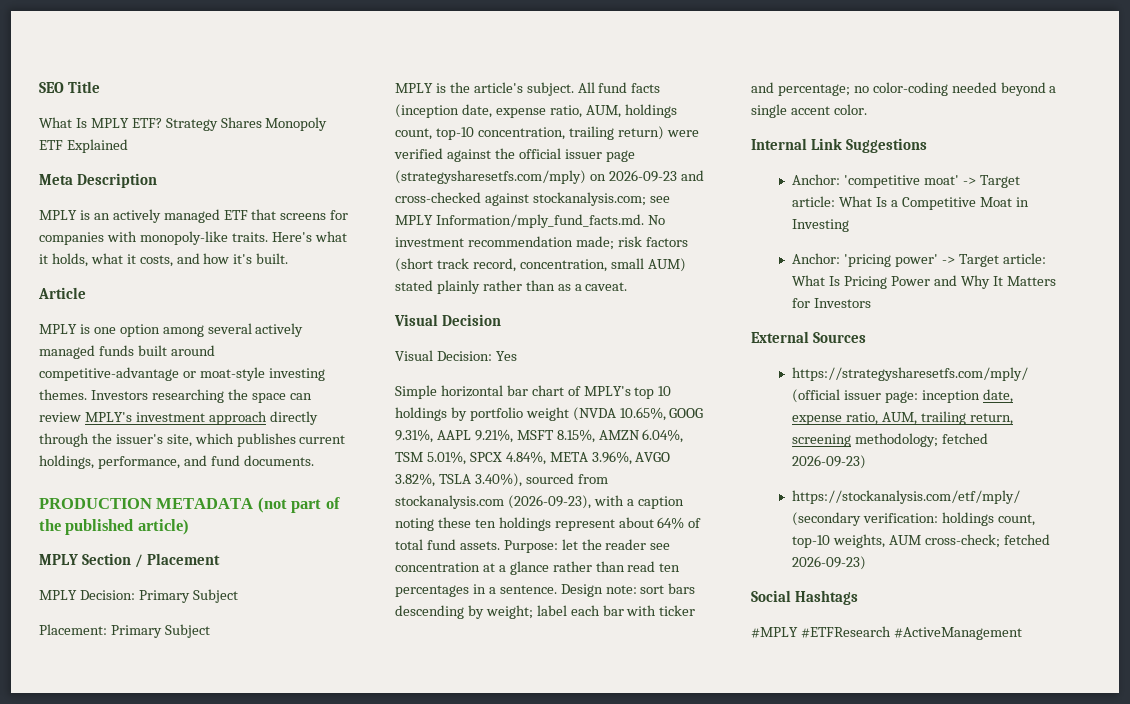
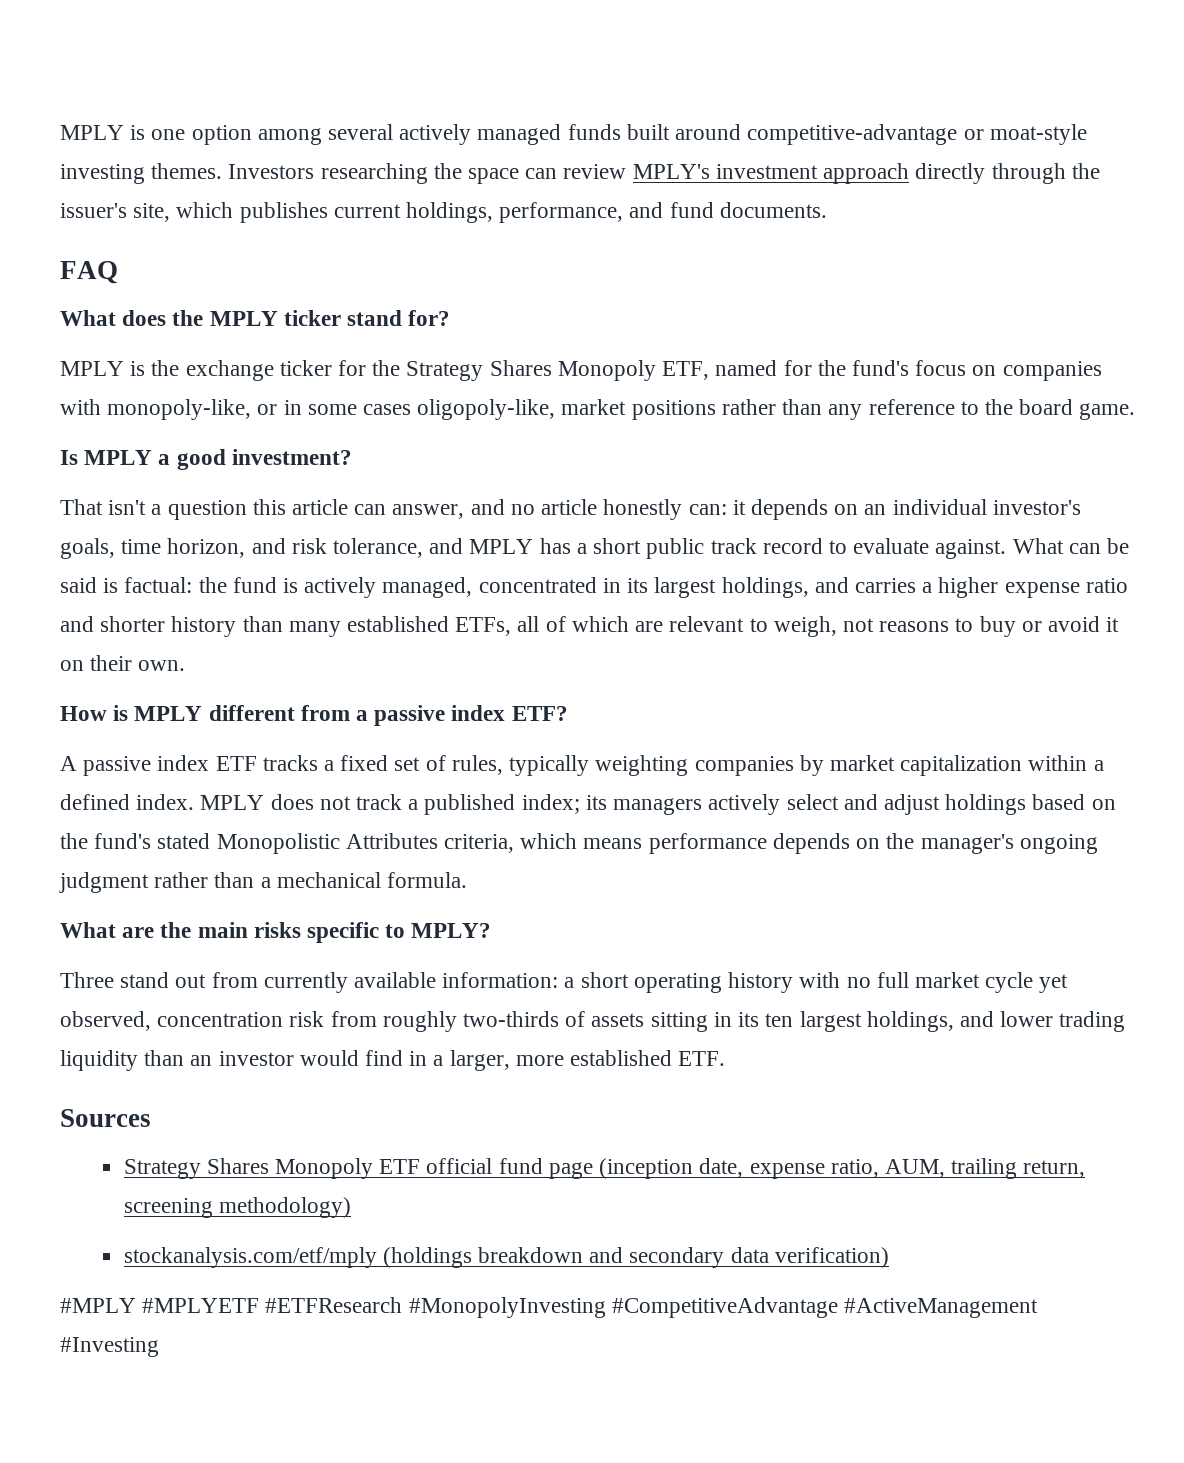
- SEO Title
- What Is MPLY ETF? Strategy Shares Monopoly ETF Explained
- Meta Description
- MPLY is an actively managed ETF that screens for companies with monopoly-like traits. Here's what it holds, what it costs, and how it's built.
- Article
- PRODUCTION METADATA (not part of the published article)
- MPLY Section / Placement
- MPLY Decision: Primary Subject
- Placement: Primary Subject
- MPLY is the article's subject. All fund facts (inception date, expense ratio, AUM, holdings count, top-10 concentration, trailing return) were verified against the official issuer page (strategysharesetfs.com/mply) on 2026-09-23 and cross-checked against stockanalysis.com; see MPLY Information/mply_fund_facts.md. No investment recommendation made; risk factors (short track record, concentration, small AUM) stated plainly rather than as a caveat.
- Visual Decision
- Visual Decision: Yes
- Simple horizontal bar chart of MPLY's top 10 holdings by portfolio weight (NVDA 10.65%, GOOG 9.31%, AAPL 9.21%, MSFT 8.15%, AMZN 6.04%, TSM 5.01%, SPCX 4.84%, META 3.96%, AVGO 3.82%, TSLA 3.40%), sourced from stockanalysis.com (2026-09-23), with a caption noting these ten holdings represent about 64% of total fund assets. Purpose: let the reader see concentration at a glance rather than read ten percentages in a sentence. Design note: sort bars descending by weight; label each bar with ticker and percentage; no color-coding needed beyond a single accent color.
- Internal Link Suggestions
- Anchor: 'competitive moat' -> Target article: What Is a Competitive Moat in Investing
- Anchor: 'pricing power' -> Target article: What Is Pricing Power and Why It Matters for Investors
- External Sources
- https://strategysharesetfs.com/mply/ (official issuer page: inception date, expense ratio, AUM, trailing return, screening methodology; fetched 2026-09-23)
- https://stockanalysis.com/etf/mply/ (secondary verification: holdings count, top-10 weights, AUM cross-check; fetched 2026-09-23)
- Social Hashtags
- #MPLY #ETFResearch #ActiveManagement
+ FAQ
+ What does the MPLY ticker stand for?
+ MPLY is the exchange ticker for the Strategy Shares Monopoly ETF, named for the fund's focus on companies with monopoly-like, or in some cases oligopoly-like, market positions rather than any reference to the board game.
+ Is MPLY a good investment?
+ That isn't a question this article can answer, and no article honestly can: it depends on an individual investor's goals, time horizon, and risk tolerance, and MPLY has a short public track record to evaluate against. What can be said is factual: the fund is actively managed, concentrated in its largest holdings, and carries a higher expense ratio and shorter history than many established ETFs, all of which are relevant to weigh, not reasons to buy or avoid it on their own.
+ How is MPLY different from a passive index ETF?
+ A passive index ETF tracks a fixed set of rules, typically weighting companies by market capitalization within a defined index. MPLY does not track a published index; its managers actively select and adjust holdings based on the fund's stated Monopolistic Attributes criteria, which means performance depends on the manager's ongoing judgment rather than a mechanical formula.
+ What are the main risks specific to MPLY?
+ Three stand out from currently available information: a short operating history with no full market cycle yet observed, concentration risk from roughly two-thirds of assets sitting in its ten largest holdings, and lower trading liquidity than an investor would find in a larger, more established ETF.
+ Sources
+ Strategy Shares Monopoly ETF official fund page (inception date, expense ratio, AUM, trailing return, screening methodology)
+ stockanalysis.com/etf/mply (holdings breakdown and secondary data verification)
+ #MPLY #MPLYETF #ETFResearch #MonopolyInvesting #CompetitiveAdvantage #ActiveManagement #Investing

